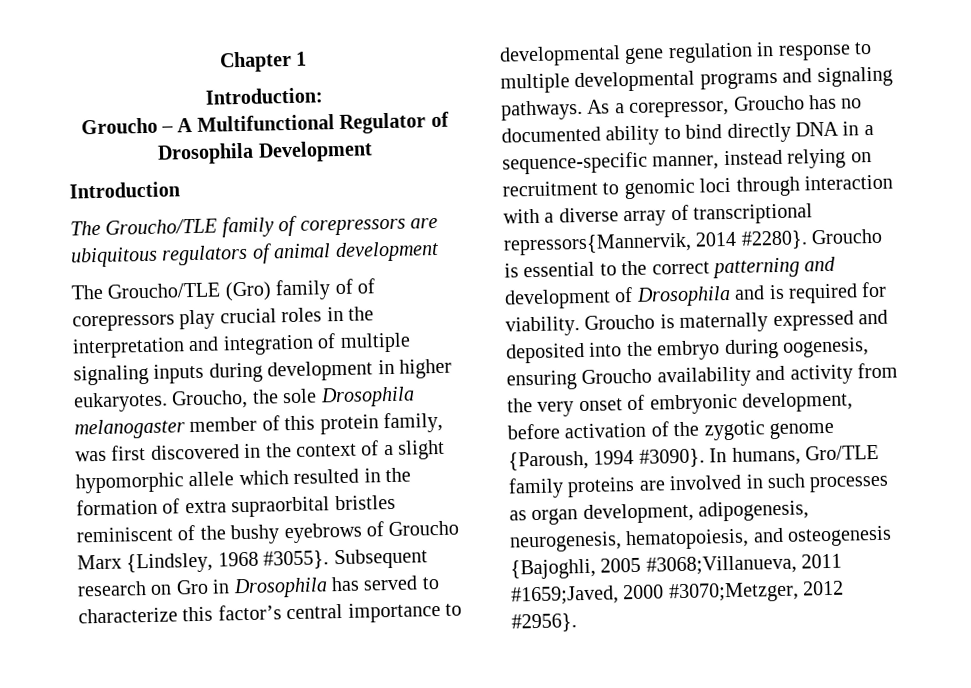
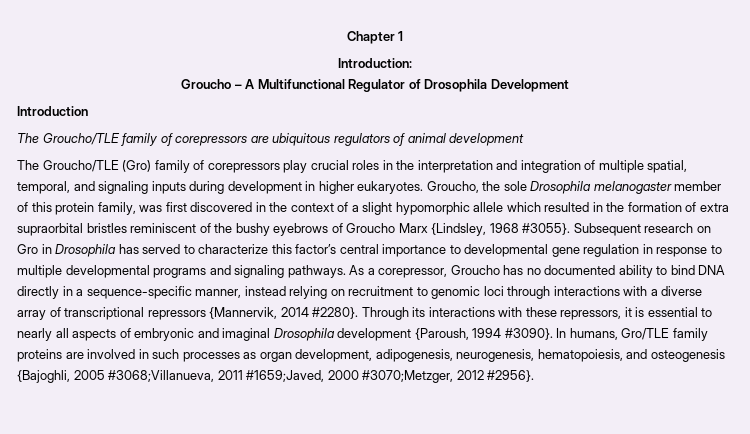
- The Groucho/TLE (Gro) family of of corepressors play crucial roles in the interpretation and integration of multiple signaling inputs during development in higher eukaryotes.
+ The Groucho/TLE (Gro) family of corepressors play crucial roles in the interpretation and integration of multiple spatial, temporal, and signaling inputs during development in higher eukaryotes.
- As a corepressor, Groucho has no documented ability to bind directly DNA in a sequence-specific manner, instead relying on recruitment to genomic loci through interaction with a diverse array of transcriptional repressors{Mannervik, 2014 #2280}. Groucho is essential to the correct patterning and development of Drosophila and is required for viability. Groucho is maternally expressed and deposited into the embryo during oogenesis, ensuring Groucho availability and activity from the very onset of embryonic development, before activation of the zygotic genome {Paroush, 1994 #3090}.
+ As a corepressor, Groucho has no documented ability to bind DNA directly in a sequence-specific manner, instead relying on recruitment to genomic loci through interactions with a diverse array of transcriptional repressors {Mannervik, 2014 #2280}. Through its interactions with these repressors, it is essential to nearly all aspects of embryonic and imaginal Drosophila development {Paroush, 1994 #3090}.

